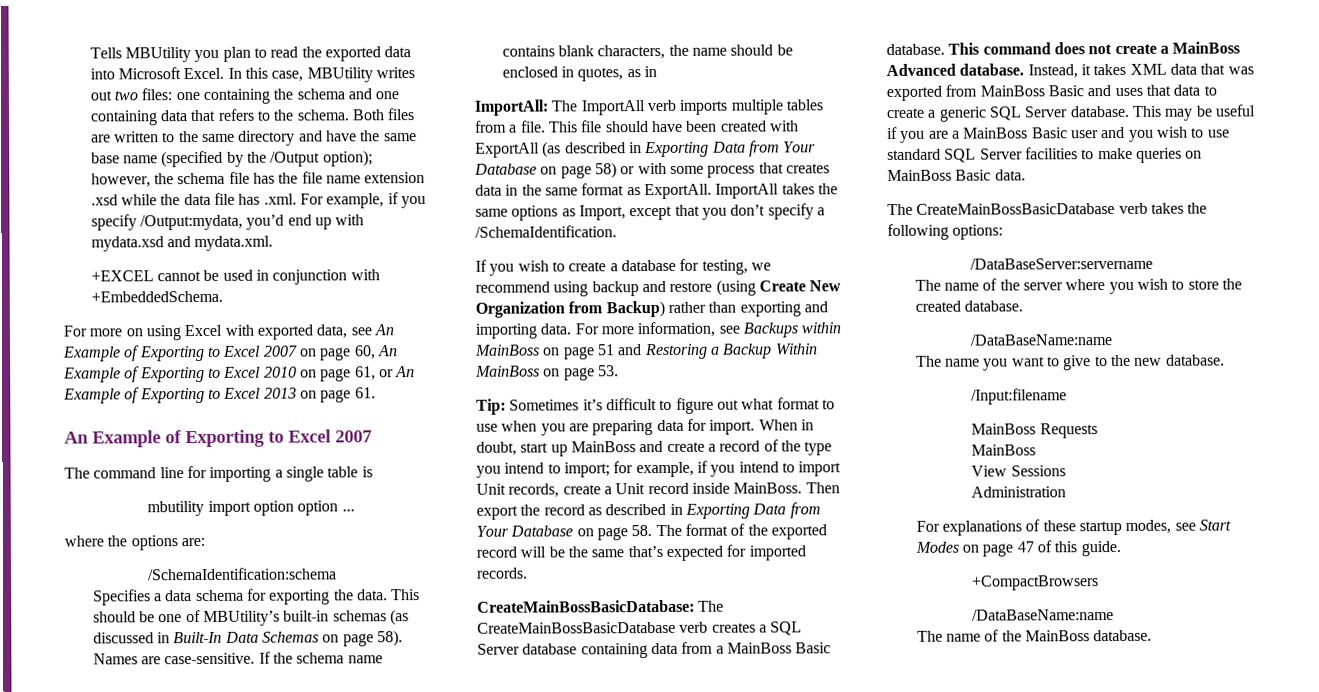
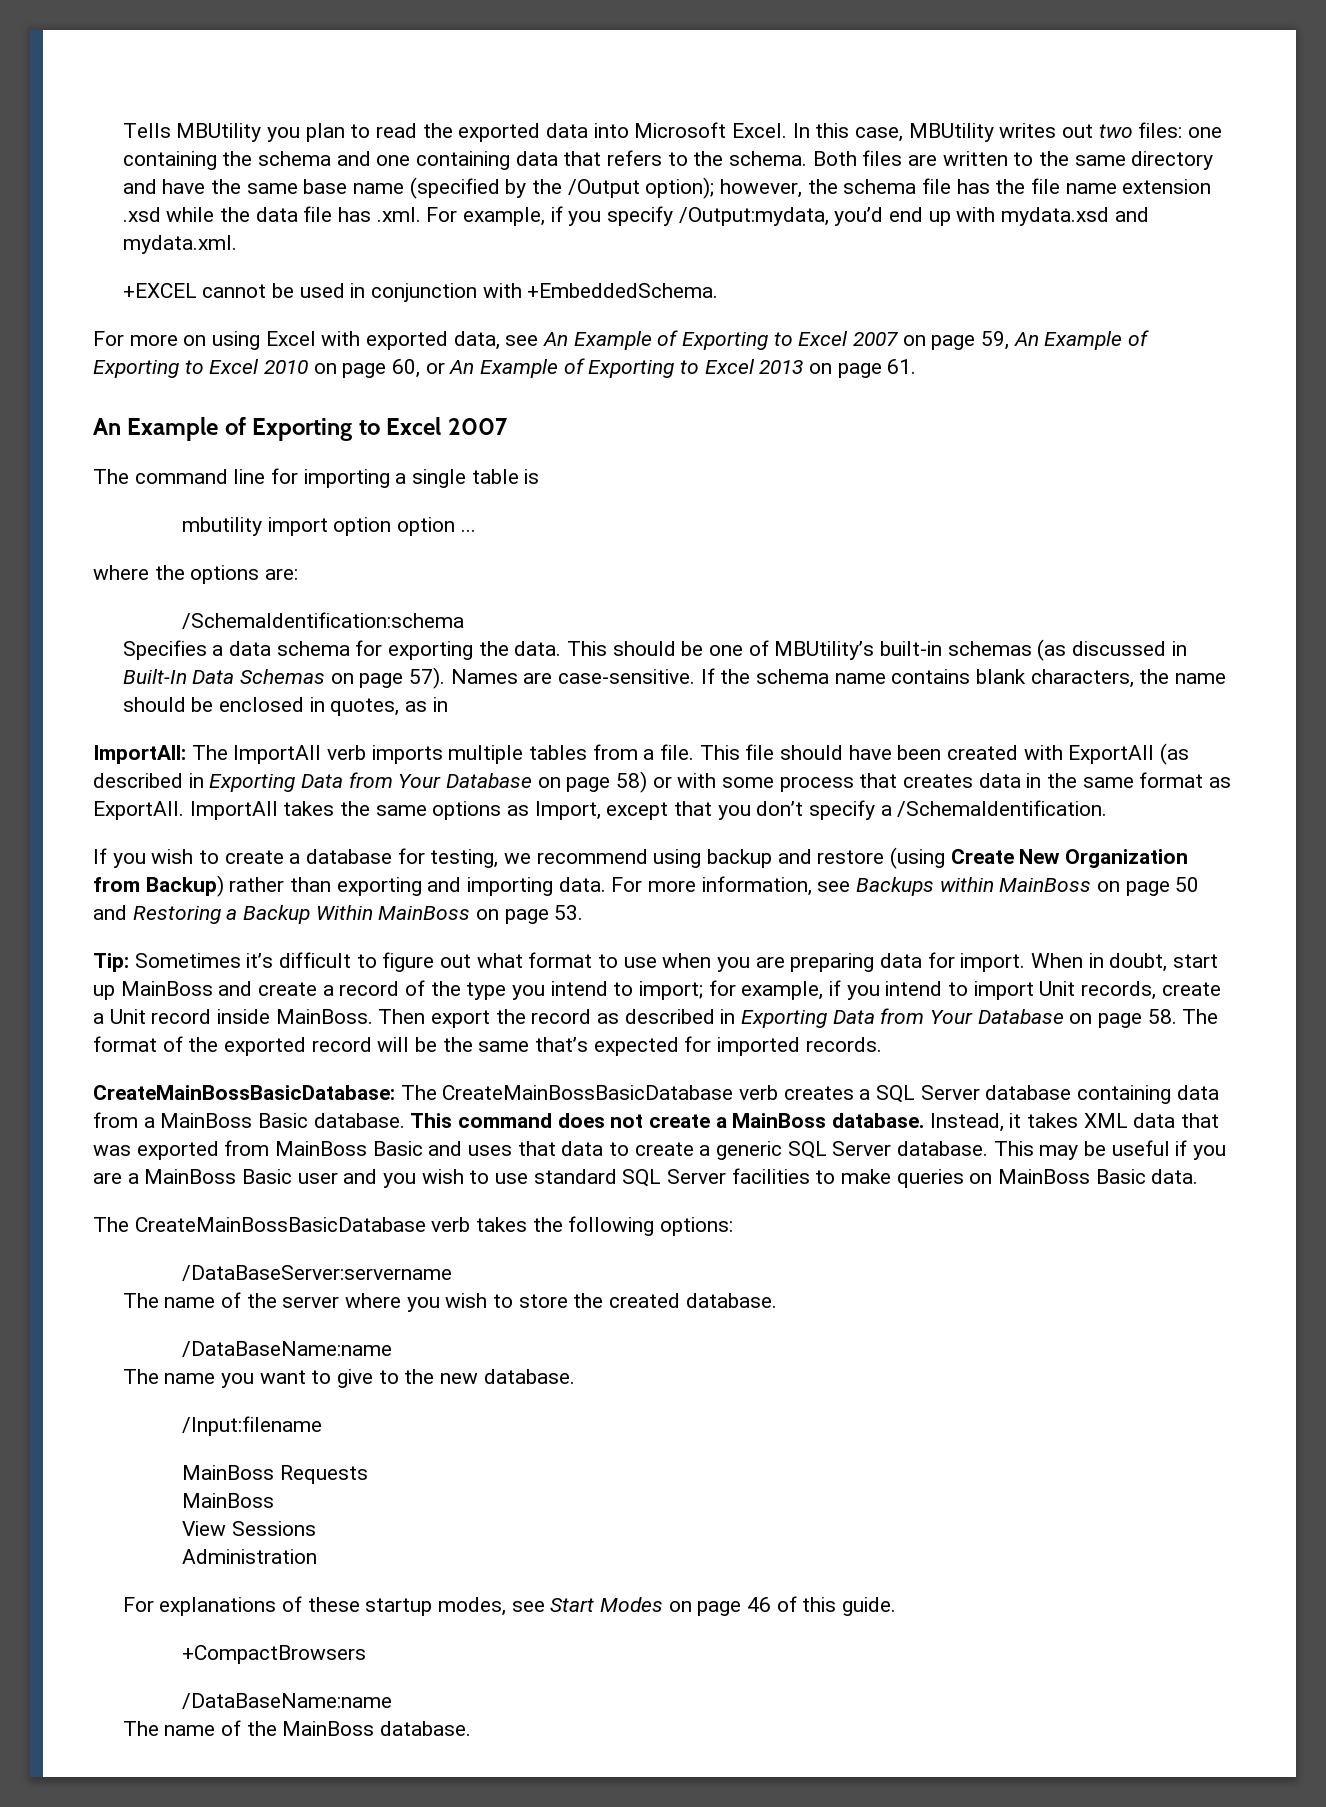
- For more on using Excel with exported data, see An Example of Exporting to Excel 2007 on page 60, An Example of Exporting to Excel 2010 on page 61, or An Example of Exporting to Excel 2013 on page 61.
+ For more on using Excel with exported data, see An Example of Exporting to Excel 2007 on page 59, An Example of Exporting to Excel 2010 on page 60, or An Example of Exporting to Excel 2013 on page 61.
- This should be one of MBUtility’s built-in schemas (as discussed in Built-In Data Schemas on page 58).
+ This should be one of MBUtility’s built-in schemas (as discussed in Built-In Data Schemas on page 57).
- For more information, see Backups within MainBoss on page 51 and Restoring a Backup Within MainBoss on page 53.
+ For more information, see Backups within MainBoss on page 50 and Restoring a Backup Within MainBoss on page 53.
- This command does not create a MainBoss Advanced database.
+ This command does not create a MainBoss database.
- For explanations of these startup modes, see Start Modes on page 47 of this guide.
+ For explanations of these startup modes, see Start Modes on page 46 of this guide.

